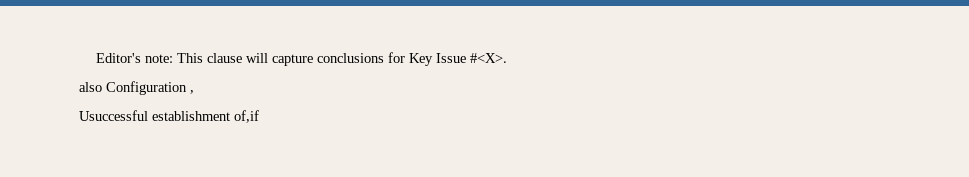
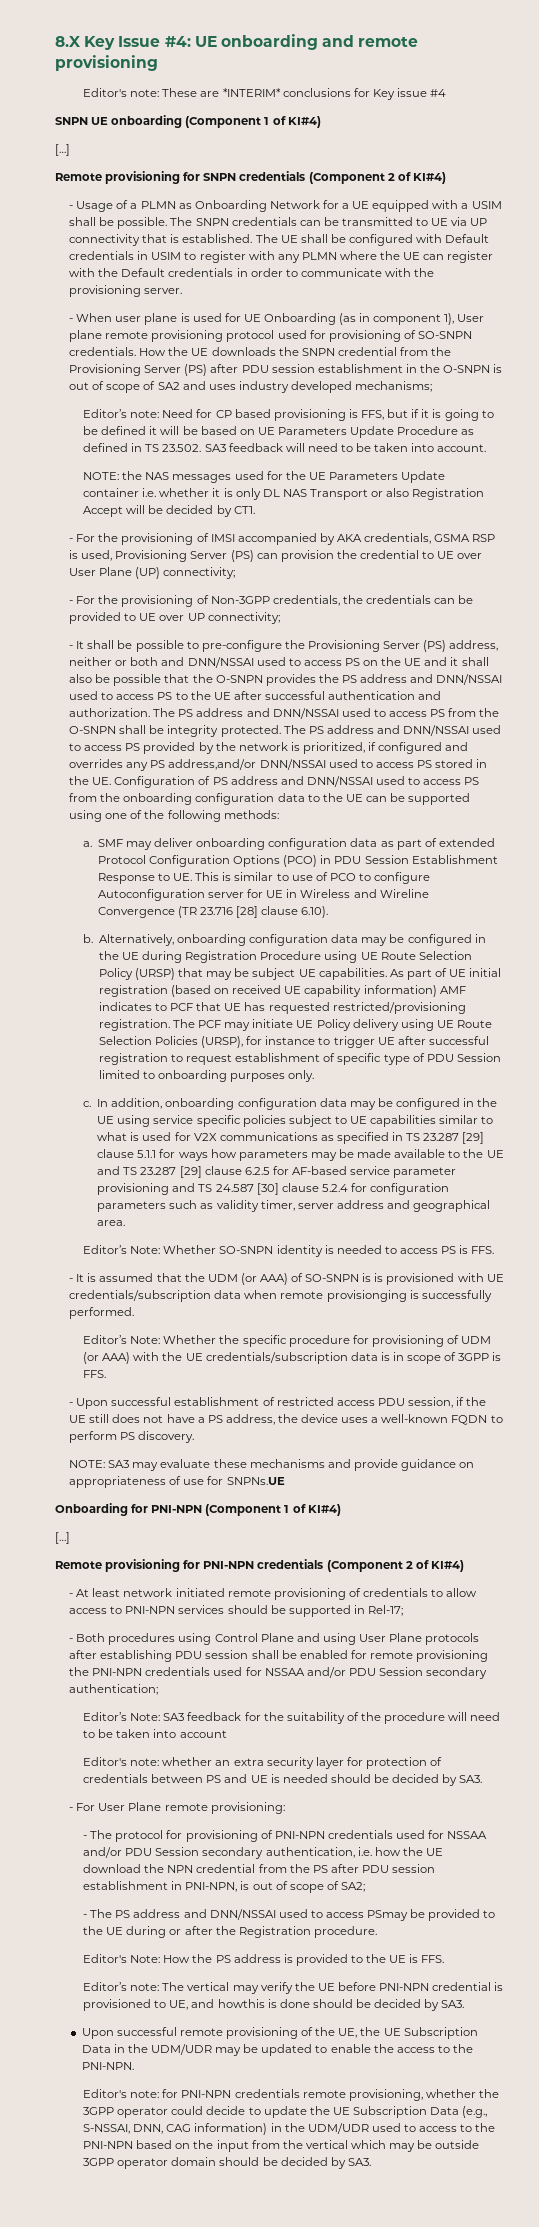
- Editor's note: This clause will capture conclusions for Key Issue #<X>.
- also Configuration ,
- Usuccessful establishment of,if
+ 8.X Key Issue #4: UE onboarding and remote provisioning
+ Editor's note: These are *INTERIM* conclusions for Key issue #4
+ SNPN UE onboarding (Component 1 of KI#4)
+ […]
+ Remote provisioning for SNPN credentials (Component 2 of KI#4)
+ - Usage of a PLMN as Onboarding Network for a UE equipped with a USIM shall be possible. The SNPN credentials can be transmitted to UE via UP connectivity that is established. The UE shall be configured with Default credentials in USIM to register with any PLMN where the UE can register with the Default credentials in order to communicate with the provisioning server.
+ - When user plane is used for UE Onboarding (as in component 1), User plane remote provisioning protocol used for provisioning of SO-SNPN credentials. How the UE downloads the SNPN credential from the Provisioning Server (PS) after PDU session establishment in the O-SNPN is out of scope of SA2 and uses industry developed mechanisms;
+ Editor’s note: Need for CP based provisioning is FFS, but if it is going to be defined it will be based on UE Parameters Update Procedure as defined in TS 23.502. SA3 feedback will need to be taken into account.
+ NOTE: the NAS messages used for the UE Parameters Update container i.e. whether it is only DL NAS Transport or also Registration Accept will be decided by CT1.
+ - For the provisioning of IMSI accompanied by AKA credentials, GSMA RSP is used, Provisioning Server (PS) can provision the credential to UE over User Plane (UP) connectivity;
+ - For the provisioning of Non-3GPP credentials, the credentials can be provided to UE over UP connectivity;
+ - It shall be possible to pre-configure the Provisioning Server (PS) address, neither or both and DNN/NSSAI used to access PS on the UE and it shall also be possible that the O-SNPN provides the PS address and DNN/NSSAI used to access PS to the UE after successful authentication and authorization. The PS address and DNN/NSSAI used to access PS from the O-SNPN shall be integrity protected. The PS address and DNN/NSSAI used to access PS provided by the network is prioritized, if configured and overrides any PS address,and/or DNN/NSSAI used to access PS stored in the UE. Configuration of PS address and DNN/NSSAI used to access PS from the onboarding configuration data to the UE can be supported using one of the following methods:
+ a. SMF may deliver onboarding configuration data as part of extended Protocol Configuration Options (PCO) in PDU Session Establishment Response to UE. This is similar to use of PCO to configure Autoconfiguration server for UE in Wireless and Wireline Convergence (TR 23.716 [28] clause 6.10).
+ b. Alternatively, onboarding configuration data may be configured in the UE during Registration Procedure using UE Route Selection Policy (URSP) that may be subject UE capabilities. As part of UE initial registration (based on received UE capability information) AMF indicates to PCF that UE has requested restricted/provisioning registration. The PCF may initiate UE Policy delivery using UE Route Selection Policies (URSP), for instance to trigger UE after successful registration to request establishment of specific type of PDU Session limited to onboarding purposes only.
+ c. In addition, onboarding configuration data may be configured in the UE using service specific policies subject to UE capabilities similar to what is used for V2X communications as specified in TS 23.287 [29] clause 5.1.1 for ways how parameters may be made available to the UE and TS 23.287 [29] clause 6.2.5 for AF-based service parameter provisioning and TS 24.587 [30] clause 5.2.4 for configuration parameters such as validity timer, server address and geographical area.
+ Editor’s Note: Whether SO-SNPN identity is needed to access PS is FFS.
+ - It is assumed that the UDM (or AAA) of SO-SNPN is is provisioned with UE credentials/subscription data when remote provisionging is successfully performed.
+ Editor’s Note: Whether the specific procedure for provisioning of UDM (or AAA) with the UE credentials/subscription data is in scope of 3GPP is FFS.
+ - Upon successful establishment of restricted access PDU session, if the UE still does not have a PS address, the device uses a well-known FQDN to perform PS discovery.
+ NOTE: SA3 may evaluate these mechanisms and provide guidance on appropriateness of use for SNPNs.UE
+ Onboarding for PNI-NPN (Component 1 of KI#4)
+ […]
+ Remote provisioning for PNI-NPN credentials (Component 2 of KI#4)
+ - At least network initiated remote provisioning of credentials to allow access to PNI-NPN services should be supported in Rel-17;
+ - Both procedures using Control Plane and using User Plane protocols after establishing PDU session shall be enabled for remote provisioning the PNI-NPN credentials used for NSSAA and/or PDU Session secondary authentication;
+ Editor’s Note: SA3 feedback for the suitability of the procedure will need to be taken into account
+ Editor's note: whether an extra security layer for protection of credentials between PS and UE is needed should be decided by SA3.
+ - For User Plane remote provisioning:
+ - The protocol for provisioning of PNI-NPN credentials used for NSSAA and/or PDU Session secondary authentication, i.e. how the UE download the NPN credential from the PS after PDU session establishment in PNI-NPN, is out of scope of SA2;
+ - The PS address and DNN/NSSAI used to access PSmay be provided to the UE during or after the Registration procedure.
+ Editor's Note: How the PS address is provided to the UE is FFS.
+ Editor’s note: The vertical may verify the UE before PNI-NPN credential is provisioned to UE, and howthis is done should be decided by SA3.
+ Upon successful remote provisioning of the UE, the UE Subscription Data in the UDM/UDR may be updated to enable the access to the PNI-NPN.
+ Editor's note: for PNI-NPN credentials remote provisioning, whether the 3GPP operator could decide to update the UE Subscription Data (e.g., S-NSSAI, DNN, CAG information) in the UDM/UDR used to access to the PNI-NPN based on the input from the vertical which may be outside 3GPP operator domain should be decided by SA3.

